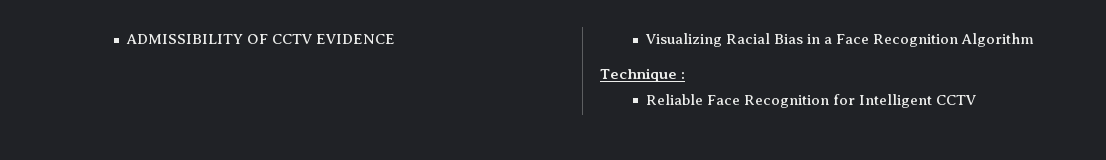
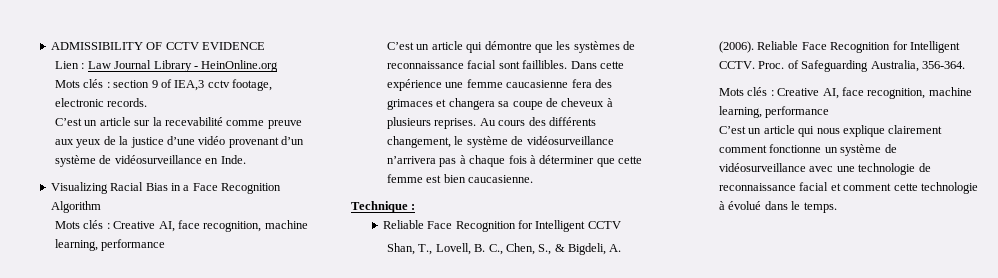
+ Lien : Law Journal Library - HeinOnline.org
+ Mots clés : section 9 of IEA,3 cctv footage, electronic records.
+ C’est un article sur la recevabilité comme preuve aux yeux de la justice d’une vidéo provenant d’un système de vidéosurveillance en Inde.
  Visualizing Racial Bias in a Face Recognition Algorithm
+ Mots clés : Creative AI, face recognition, machine learning, performance
+ C’est un article qui démontre que les systèmes de reconnaissance facial sont faillibles. Dans cette expérience une femme caucasienne fera des grimaces et changera sa coupe de cheveux à plusieurs reprises. Au cours des différents changement, le système de vidéosurveillance n’arrivera pas à chaque fois à déterminer que cette femme est bien caucasienne.
+ Shan, T., Lovell, B. C., Chen, S., & Bigdeli, A. (2006). Reliable Face Recognition for Intelligent CCTV. Proc. of Safeguarding Australia, 356-364.
+ Mots clés : Creative AI, face recognition, machine learning, performance
+ C’est un article qui nous explique clairement comment fonctionne un système de vidéosurveillance avec une technologie de reconnaissance facial et comment cette technologie à évolué dans le temps.

